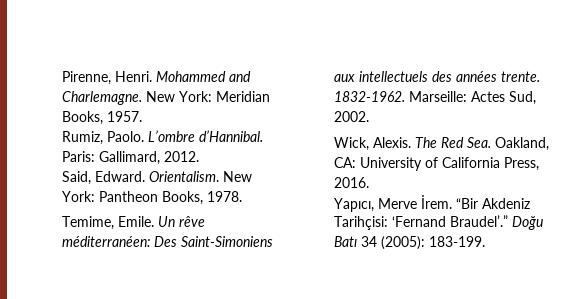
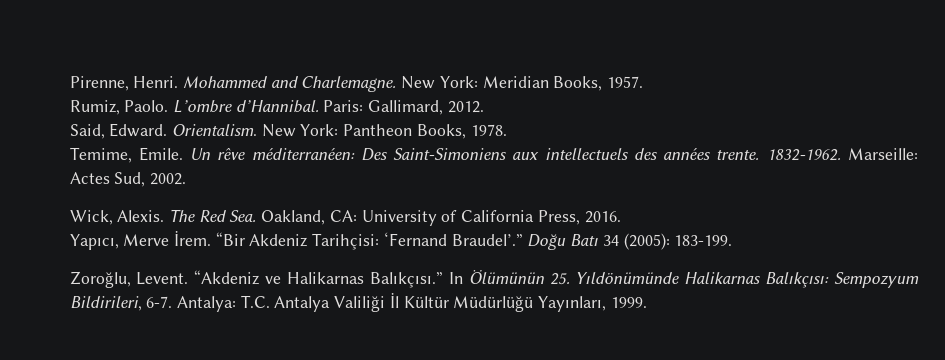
+ Zoroğlu, Levent. “Akdeniz ve Halikarnas Balıkçısı.” In Ölümünün 25. Yıldönümünde Halikarnas Balıkçısı: Sempozyum Bildirileri, 6-7. Antalya: T.C. Antalya Valiliği İl Kültür Müdürlüğü Yayınları, 1999.

